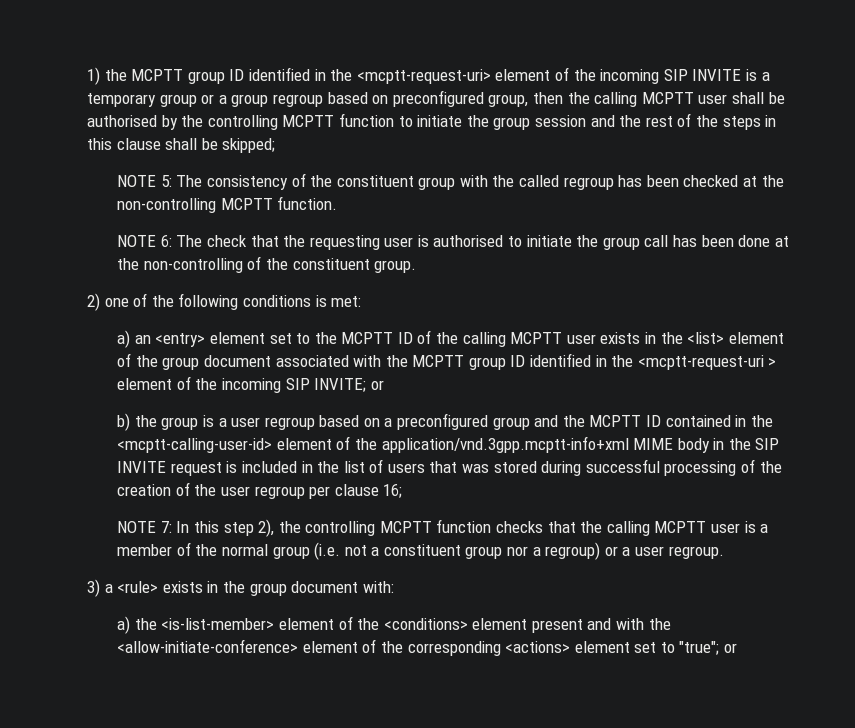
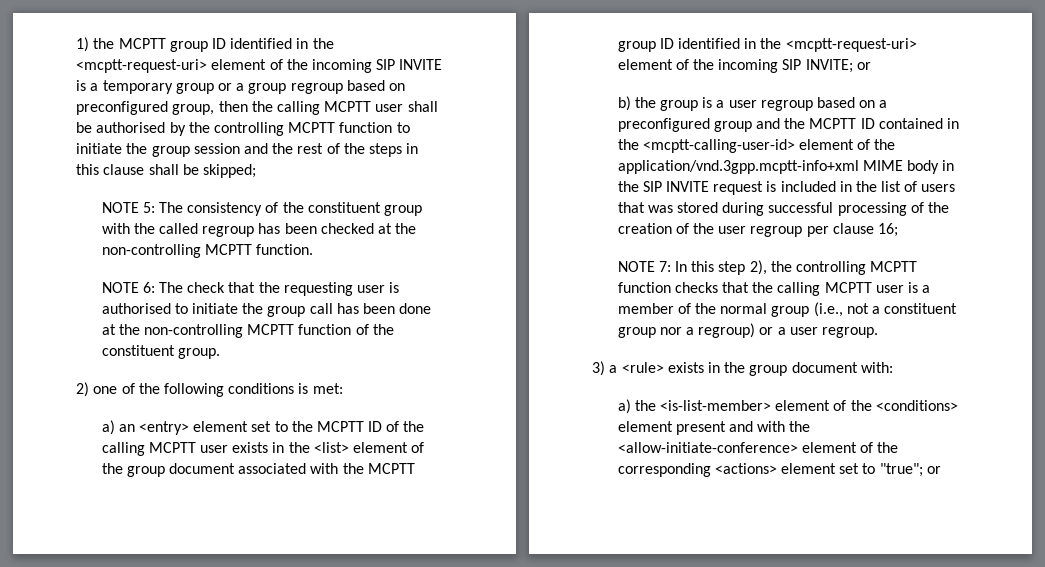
- NOTE 6: The check that the requesting user is authorised to initiate the group call has been done at the non-controlling of the constituent group.
+ NOTE 6: The check that the requesting user is authorised to initiate the group call has been done at the non-controlling MCPTT function of the constituent group.
- a) an <entry> element set to the MCPTT ID of the calling MCPTT user exists in the <list> element of the group document associated with the MCPTT group ID identified in the <mcptt-request-uri > element of the incoming SIP INVITE; or
+ a) an <entry> element set to the MCPTT ID of the calling MCPTT user exists in the <list> element of the group document associated with the MCPTT group ID identified in the <mcptt-request-uri> element of the incoming SIP INVITE; or
- NOTE 7: In this step 2), the controlling MCPTT function checks that the calling MCPTT user is a member of the normal group (i.e. not a constituent group nor a regroup) or a user regroup.
+ NOTE 7: In this step 2), the controlling MCPTT function checks that the calling MCPTT user is a member of the normal group (i.e., not a constituent group nor a regroup) or a user regroup.

